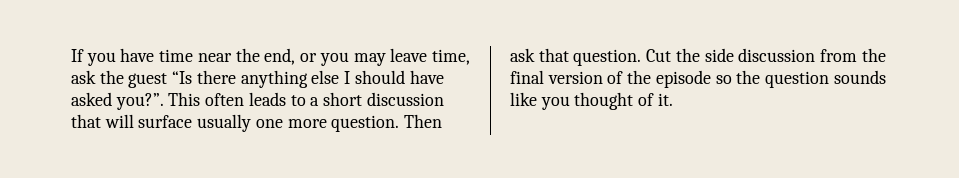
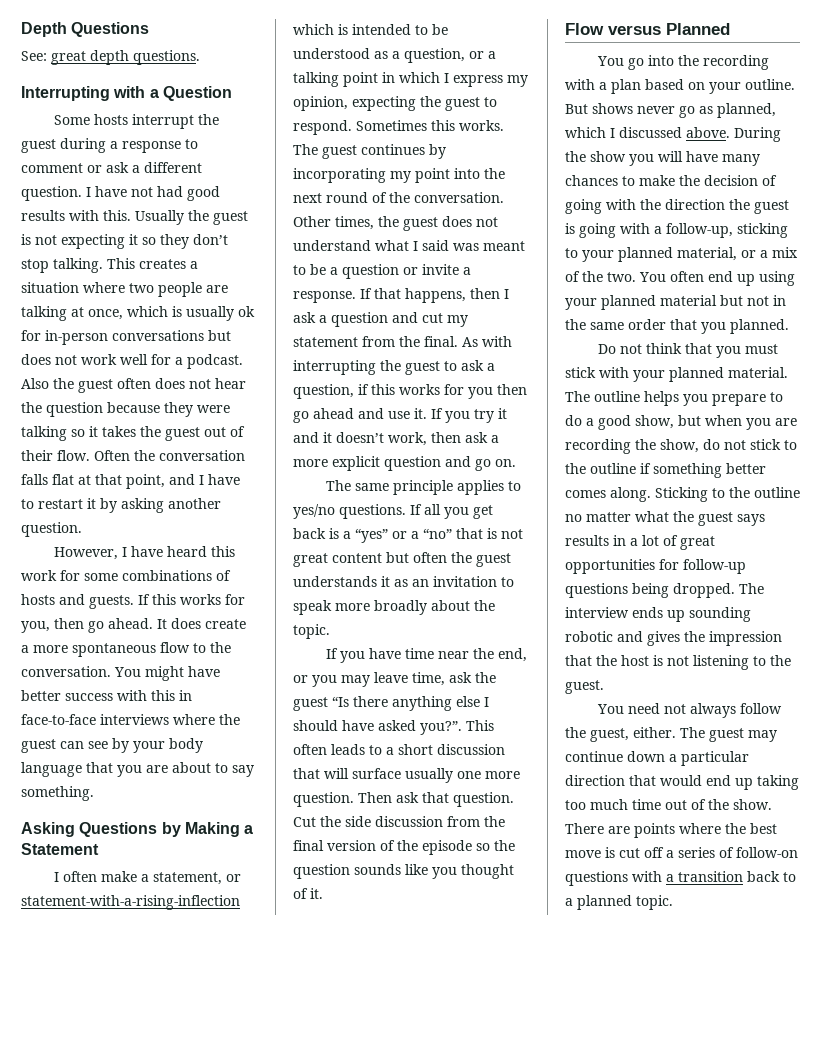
+ Depth Questions
+ See: great depth questions.
+ Interrupting with a Question
+ Some hosts interrupt the guest during a response to comment or ask a different question. I have not had good results with this. Usually the guest is not expecting it so they don’t stop talking. This creates a situation where two people are talking at once, which is usually ok for in-person conversations but does not work well for a podcast. Also the guest often does not hear the question because they were talking so it takes the guest out of their flow. Often the conversation falls flat at that point, and I have to restart it by asking another question.
+ However, I have heard this work for some combinations of hosts and guests. If this works for you, then go ahead. It does create a more spontaneous flow to the conversation. You might have better success with this in face-to-face interviews where the guest can see by your body language that you are about to say something.
+ Asking Questions by Making a Statement
+ I often make a statement, or statement-with-a-rising-inflection which is intended to be understood as a question, or a talking point in which I express my opinion, expecting the guest to respond. Sometimes this works. The guest continues by incorporating my point into the next round of the conversation. Other times, the guest does not understand what I said was meant to be a question or invite a response. If that happens, then I ask a question and cut my statement from the final. As with interrupting the guest to ask a question, if this works for you then go ahead and use it. If you try it and it doesn’t work, then ask a more explicit question and go on.
+ The same principle applies to yes/no questions. If all you get back is a “yes” or a “no” that is not great content but often the guest understands it as an invitation to speak more broadly about the topic.
+ Flow versus Planned
+ You go into the recording with a plan based on your outline. But shows never go as planned, which I discussed above. During the show you will have many chances to make the decision of going with the direction the guest is going with a follow-up, sticking to your planned material, or a mix of the two. You often end up using your planned material but not in the same order that you planned.
+ Do not think that you must stick with your planned material. The outline helps you prepare to do a good show, but when you are recording the show, do not stick to the outline if something better comes along. Sticking to the outline no matter what the guest says results in a lot of great opportunities for follow-up questions being dropped. The interview ends up sounding robotic and gives the impression that the host is not listening to the guest.
+ You need not always follow the guest, either. The guest may continue down a particular direction that would end up taking too much time out of the show. There are points where the best move is cut off a series of follow-on questions with a transition back to a planned topic.

